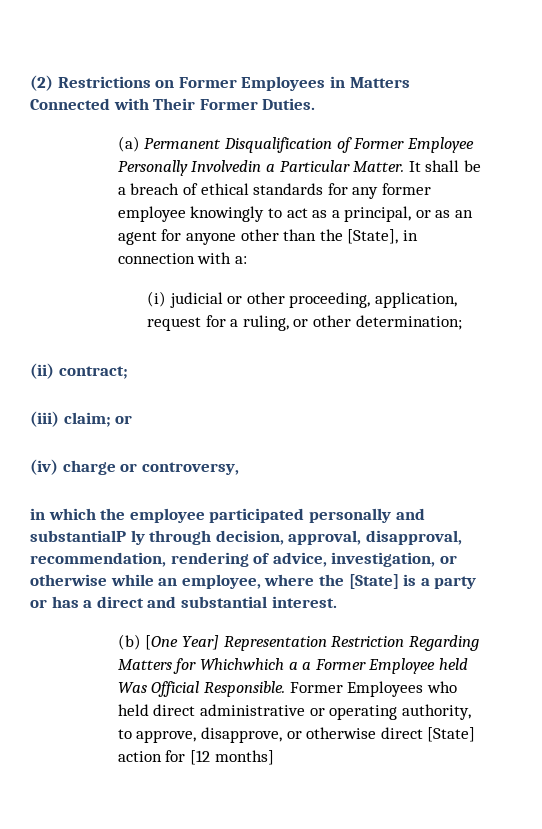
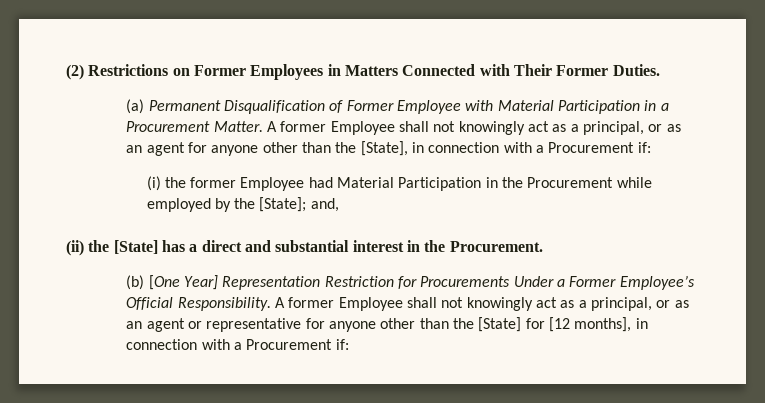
- (a) Permanent Disqualification of Former Employee Personally Involvedin a Particular Matter. It shall be a breach of ethical standards for any former employee knowingly to act as a principal, or as an agent for anyone other than the [State], in connection with a:
- (i) judicial or other proceeding, application, request for a ruling, or other determination;
- (ii) contract;
- (iii) claim; or
- (iv) charge or controversy,
- in which the employee participated personally and substantialP ly through decision, approval, disapproval, recommendation, rendering of advice, investigation, or otherwise while an employee, where the [State] is a party or has a direct and substantial interest.
+ (a) Permanent Disqualification of Former Employee with Material Participation in a Procurement Matter. A former Employee shall not knowingly act as a principal, or as an agent for anyone other than the [State], in connection with a Procurement if:
+ (i) the former Employee had Material Participation in the Procurement while employed by the [State]; and,
+ (ii) the [State] has a direct and substantial interest in the Procurement.
- (b) [One Year] Representation Restriction Regarding Matters for Whichwhich a a Former Employee held Was Official Responsible. Former Employees who held direct administrative or operating authority, to approve, disapprove, or otherwise direct [State] action for [12 months]
+ (b) [One Year] Representation Restriction for Procurements Under a Former Employee’s Official Responsibility. A former Employee shall not knowingly act as a principal, or as an agent or representative for anyone other than the [State] for [12 months], in connection with a Procurement if:

